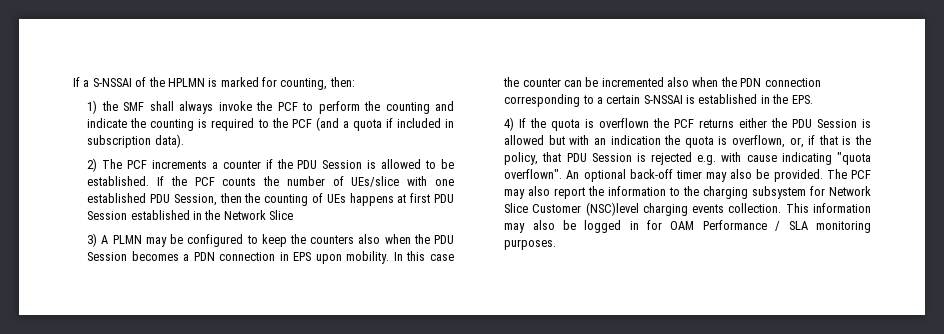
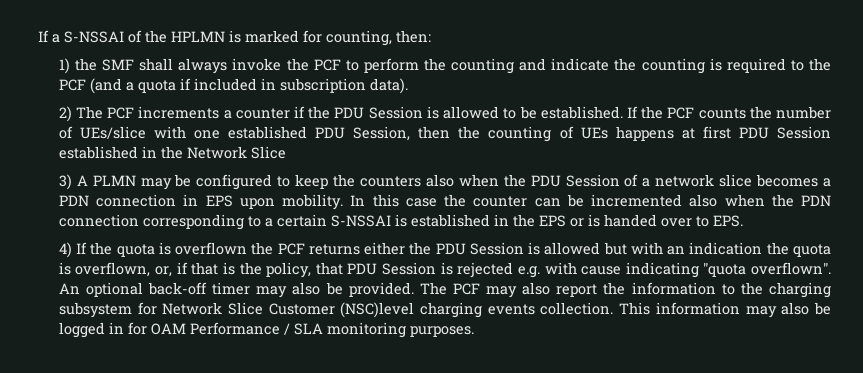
- 3) A PLMN may be configured to keep the counters also when the PDU Session becomes a PDN connection in EPS upon mobility.
+ 3) A PLMN may be configured to keep the counters also when the PDU Session of a network slice becomes a PDN connection in EPS upon mobility.
- In this case the counter can be incremented also when the PDN connection corresponding to a certain S-NSSAI is established in the EPS.
+ In this case the counter can be incremented also when the PDN connection corresponding to a certain S-NSSAI is established in the EPS or is handed over to EPS.

